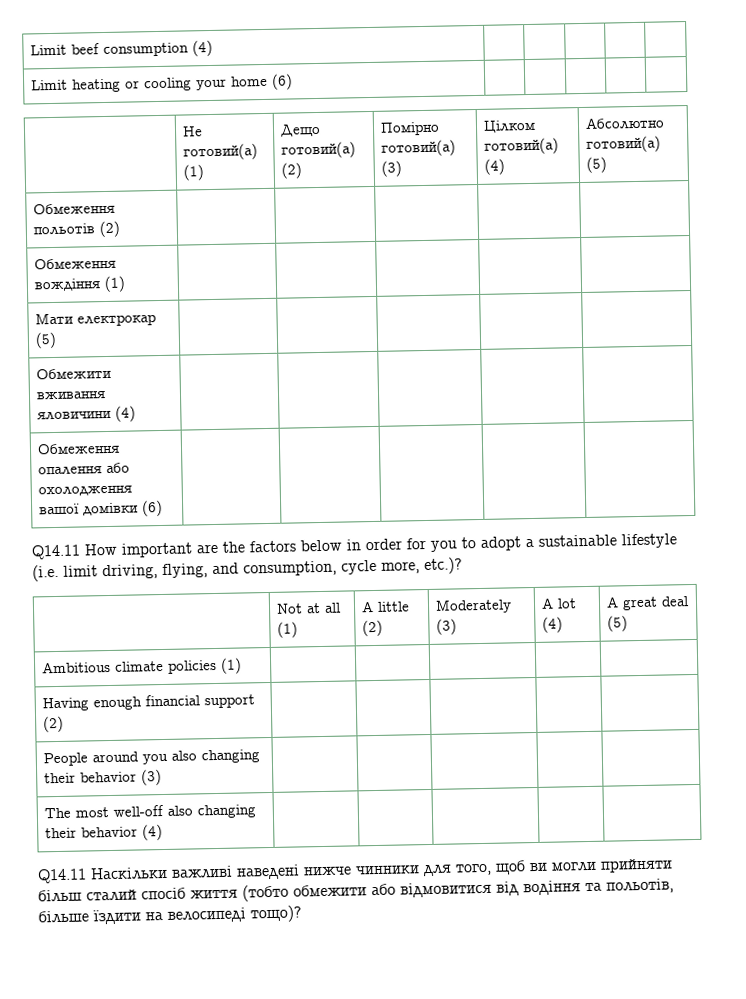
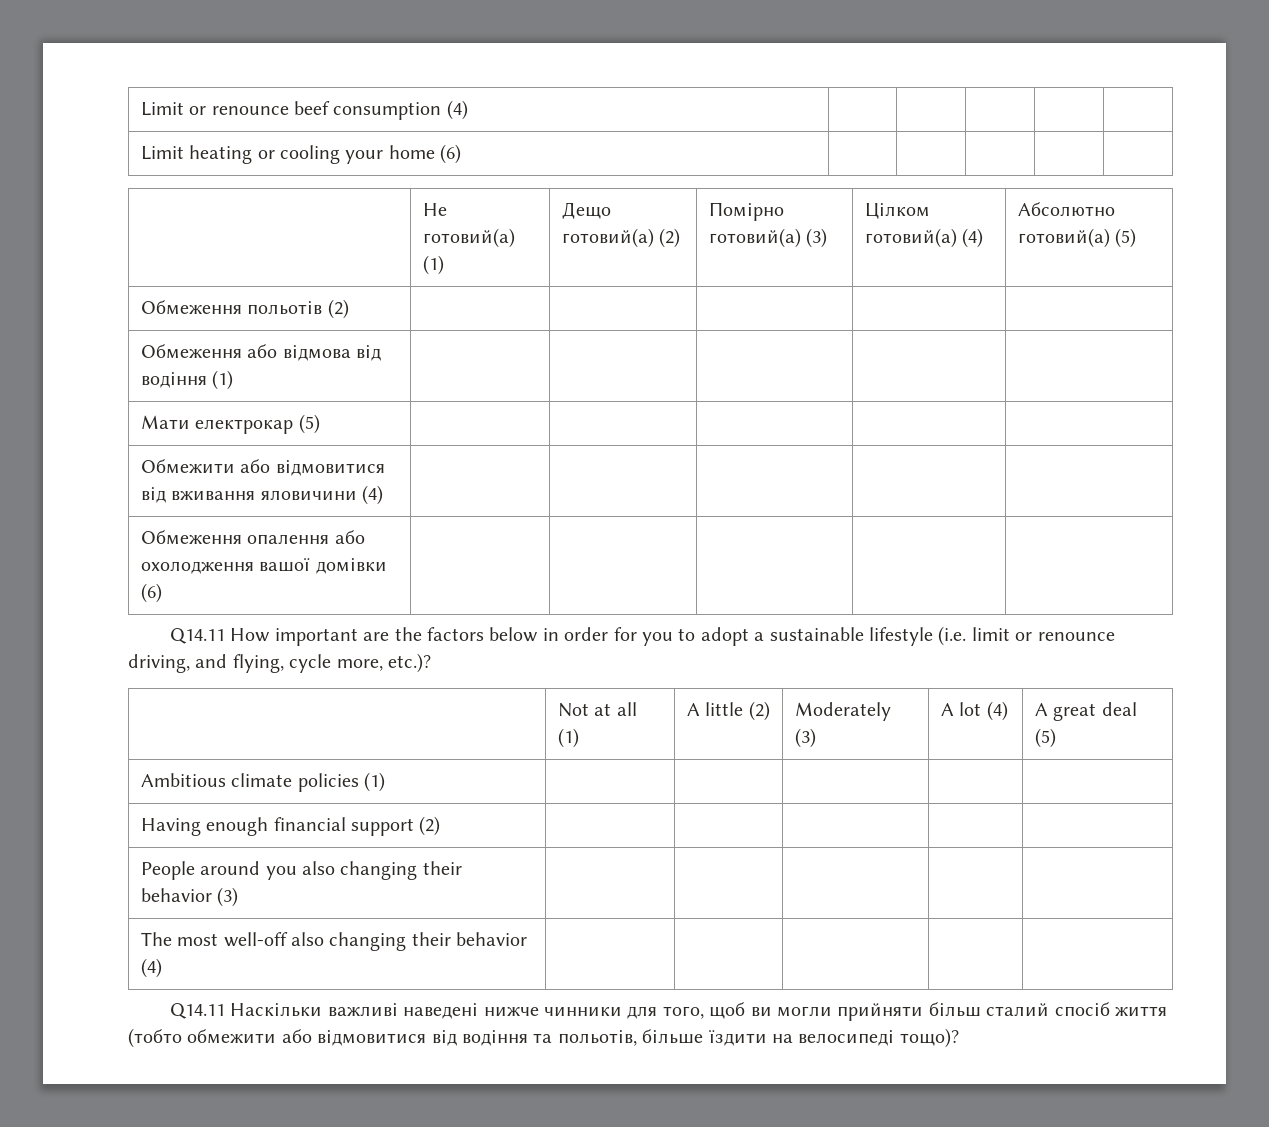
- Limit beef consumption (4) | | | | |
+ Limit or renounce beef consumption (4) | | | | |
- Обмеження вождіння (1) | | | | |
+ Обмеження або відмова від водіння (1) | | | | |
- Обмежити вживання яловичини (4) | | | | |
+ Обмежити або відмовитися від вживання яловичини (4) | | | | |
- Q14.11 How important are the factors below in order for you to adopt a sustainable lifestyle (i.e. limit driving, flying, and consumption, cycle more, etc.)?
+ Q14.11 How important are the factors below in order for you to adopt a sustainable lifestyle (i.e. limit or renounce driving, and flying, cycle more, etc.)?

